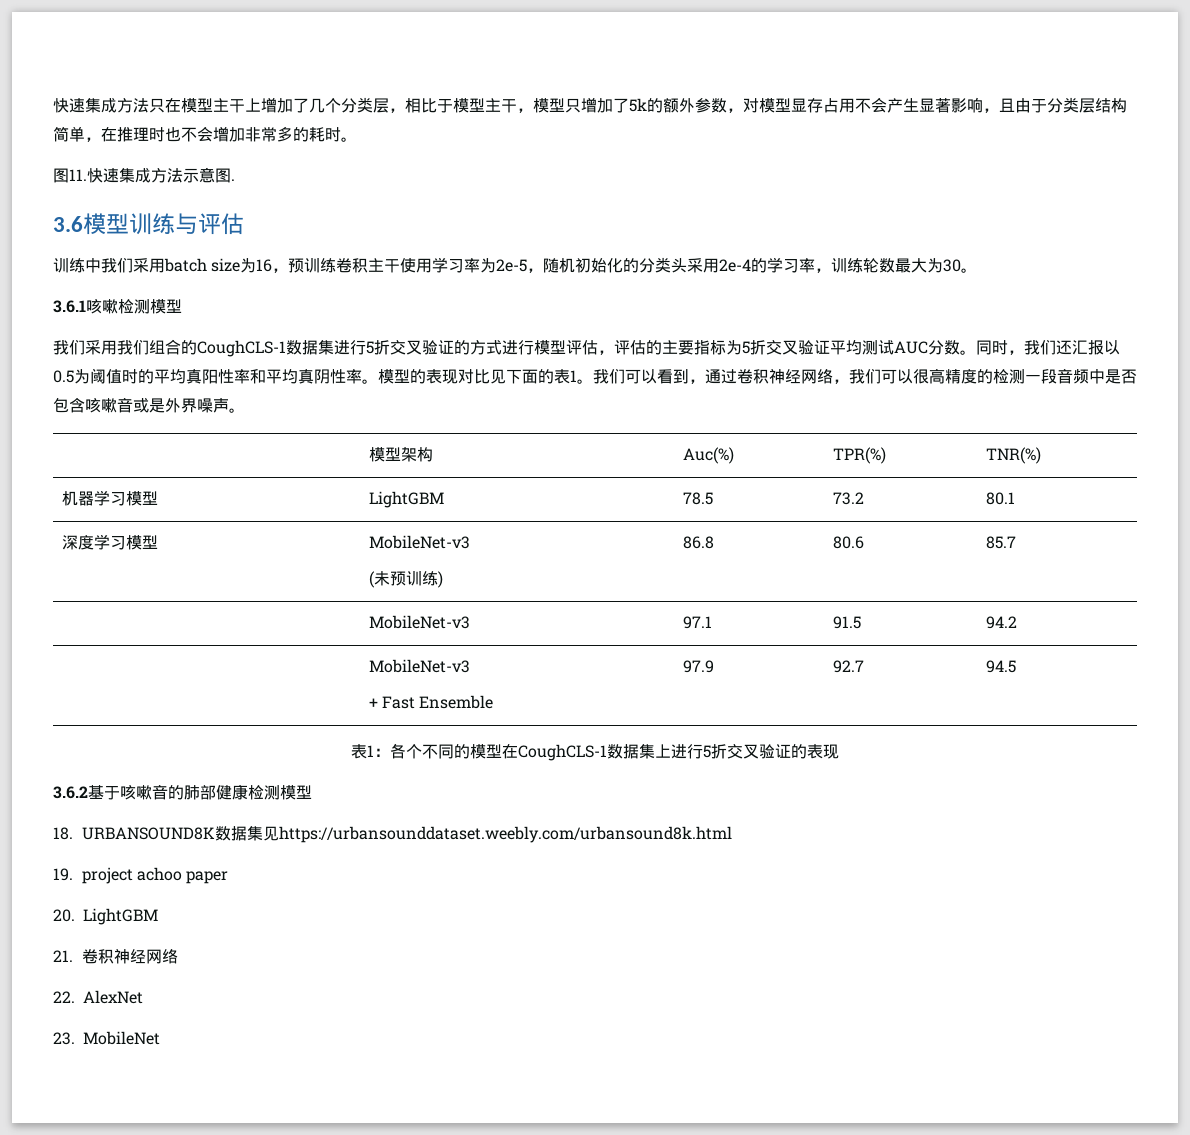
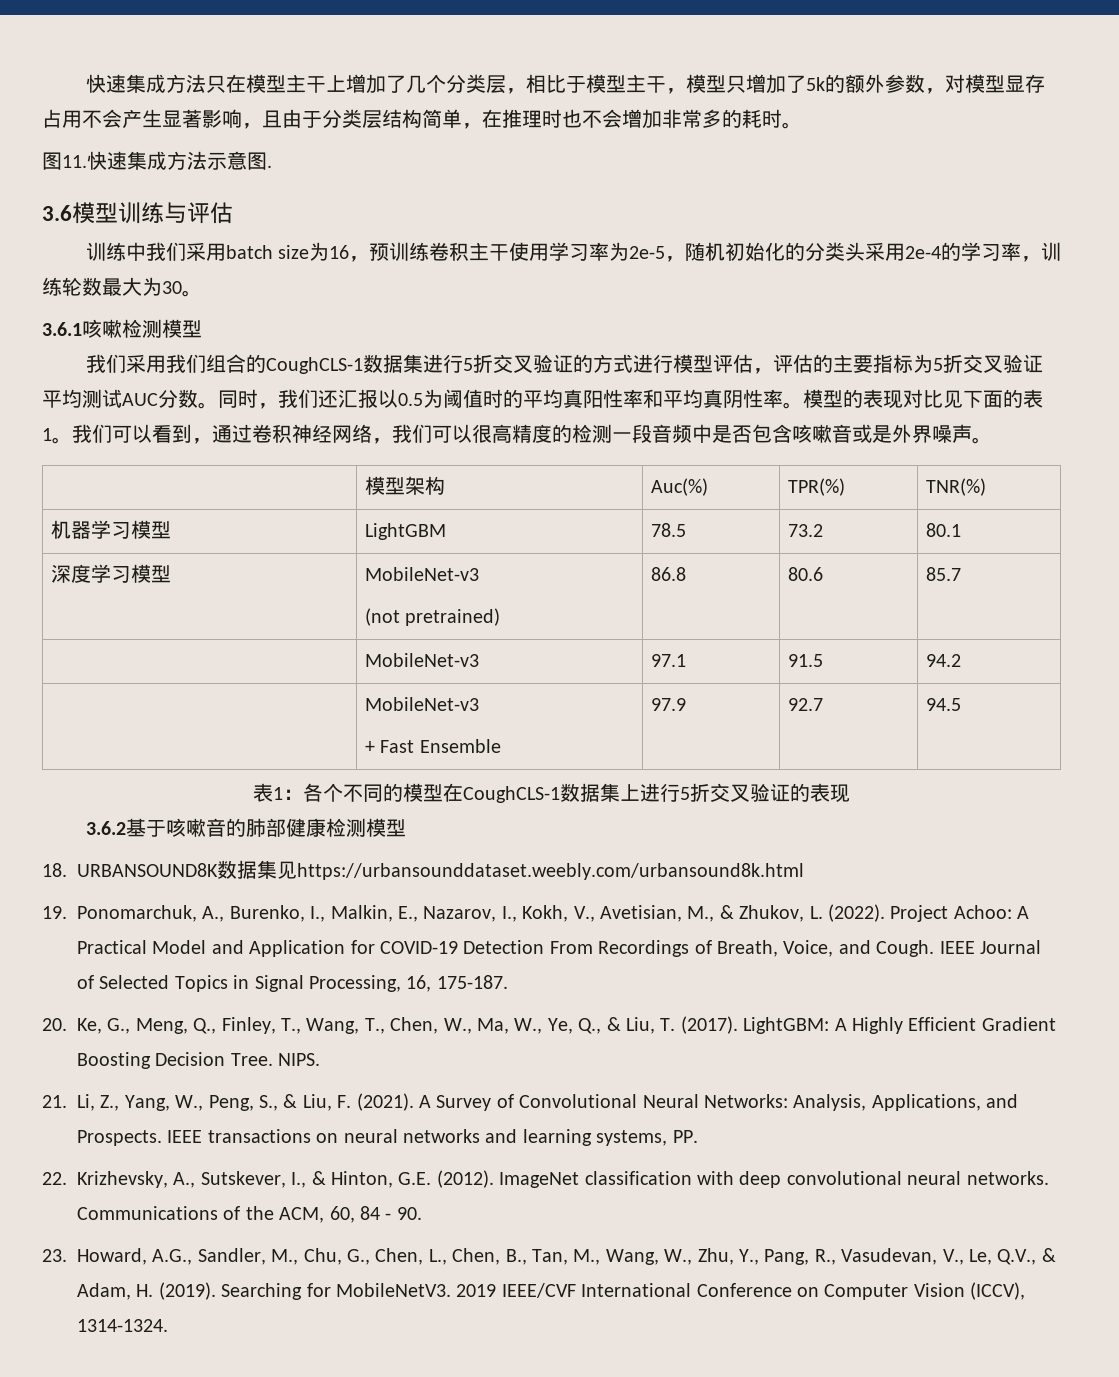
  深度学习模型 | MobileNet-v3
- (未预训练) | 86.8 | 80.6 | 85.7
+ (not pretrained) | 86.8 | 80.6 | 85.7
- 19. project achoo paper
- 20. LightGBM
- 21.卷积神经网络
- 22. AlexNet
- 23. MobileNet
+ 19. Ponomarchuk, A., Burenko, I., Malkin, E., Nazarov, I., Kokh, V., Avetisian, M., & Zhukov, L. (2022). Project Achoo: A Practical Model and Application for COVID-19 Detection From Recordings of Breath, Voice, and Cough. IEEE Journal of Selected Topics in Signal Processing, 16, 175-187.
+ 20. Ke, G., Meng, Q., Finley, T., Wang, T., Chen, W., Ma, W., Ye, Q., & Liu, T. (2017). LightGBM: A Highly Efficient Gradient Boosting Decision Tree. NIPS.
+ 21. Li, Z., Yang, W., Peng, S., & Liu, F. (2021). A Survey of Convolutional Neural Networks: Analysis, Applications, and Prospects. IEEE transactions on neural networks and learning systems, PP.
+ 22. Krizhevsky, A., Sutskever, I., & Hinton, G.E. (2012). ImageNet classification with deep convolutional neural networks. Communications of the ACM, 60, 84 - 90.
+ 23. Howard, A.G., Sandler, M., Chu, G., Chen, L., Chen, B., Tan, M., Wang, W., Zhu, Y., Pang, R., Vasudevan, V., Le, Q.V., & Adam, H. (2019). Searching for MobileNetV3. 2019 IEEE/CVF International Conference on Computer Vision (ICCV), 1314-1324.

